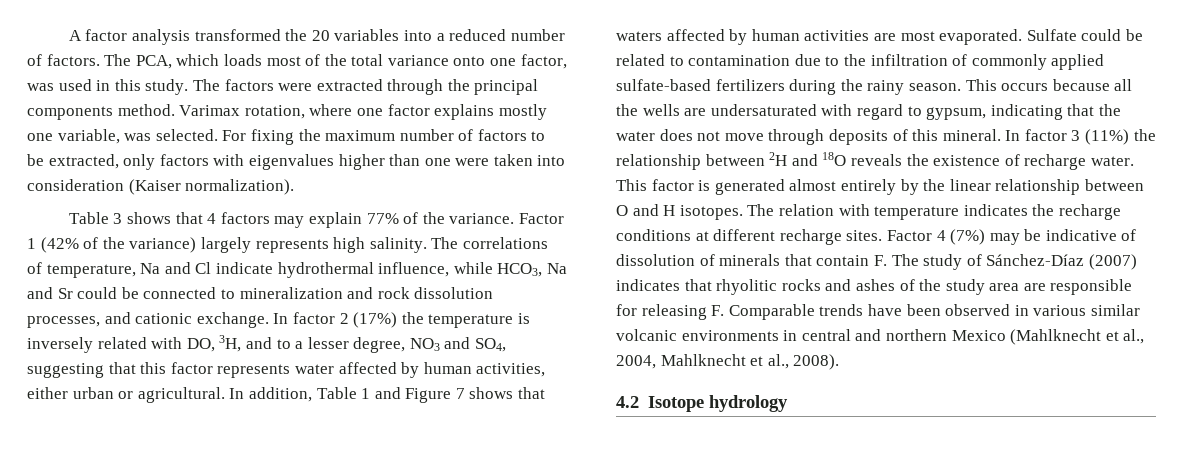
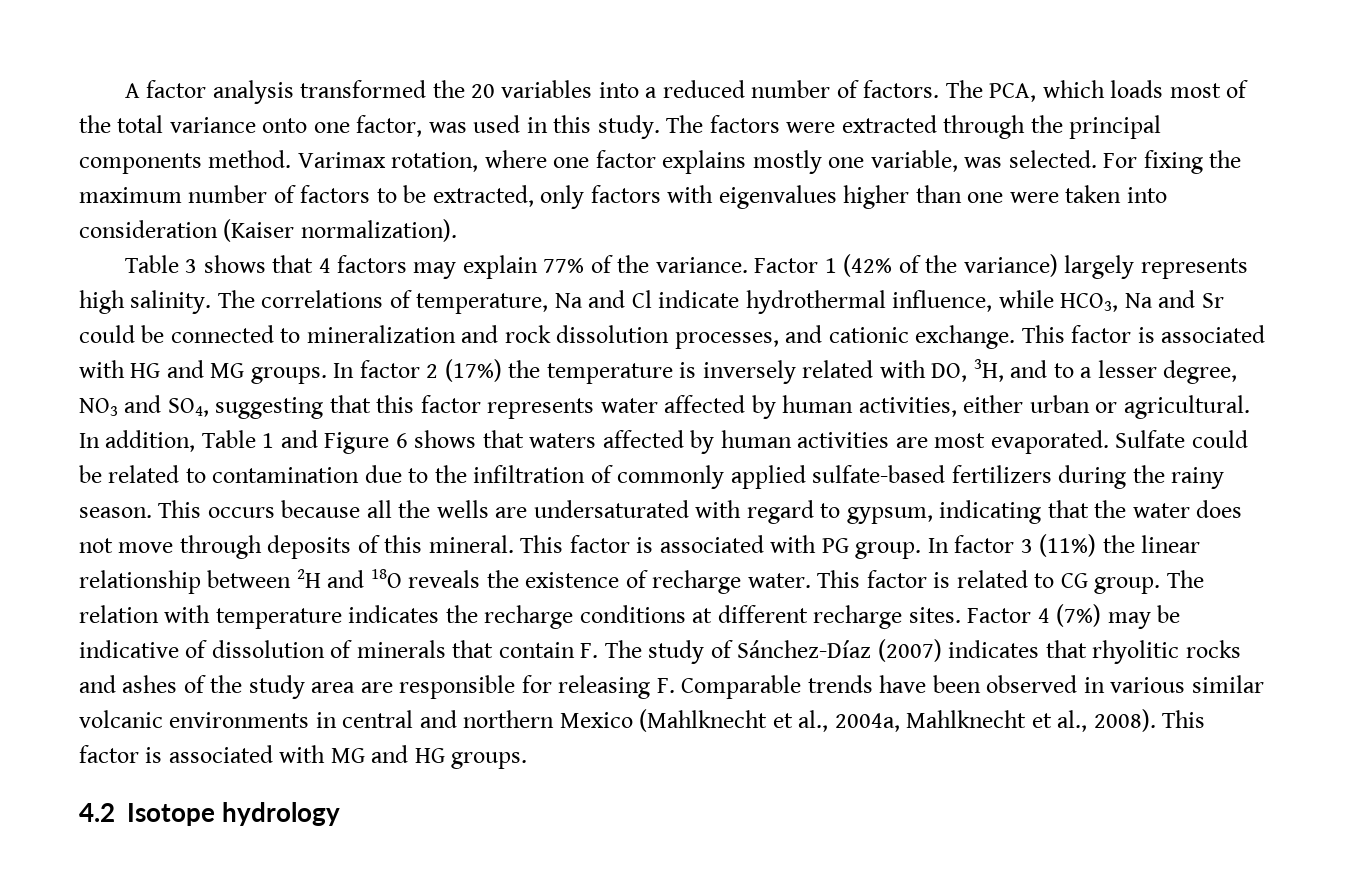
+ This factor is associated with HG and MG groups.
- In addition, Table 1 and Figure 7 shows that waters affected by human activities are most evaporated.
+ In addition, Table 1 and Figure 6 shows that waters affected by human activities are most evaporated.
+ This factor is associated with PG group.
- In factor 3 (11%) the relationship between 2H and 18O reveals the existence of recharge water.
+ In factor 3 (11%) the linear relationship between 2H and 18O reveals the existence of recharge water.
- This factor is generated almost entirely by the linear relationship between O and H isotopes.
+ This factor is related to CG group.
- Factor 4 (7%) may be indicative of dissolution of minerals that contain F. The study of Sánchez-Díaz (2007) indicates that rhyolitic rocks and ashes of the study area are responsible for releasing F. Comparable trends have been observed in various similar volcanic environments in central and northern Mexico (Mahlknecht et al., 2004, Mahlknecht et al., 2008).
+ Factor 4 (7%) may be indicative of dissolution of minerals that contain F. The study of Sánchez-Díaz (2007) indicates that rhyolitic rocks and ashes of the study area are responsible for releasing F. Comparable trends have been observed in various similar volcanic environments in central and northern Mexico (Mahlknecht et al., 2004a, Mahlknecht et al., 2008). This factor is associated with MG and HG groups.

